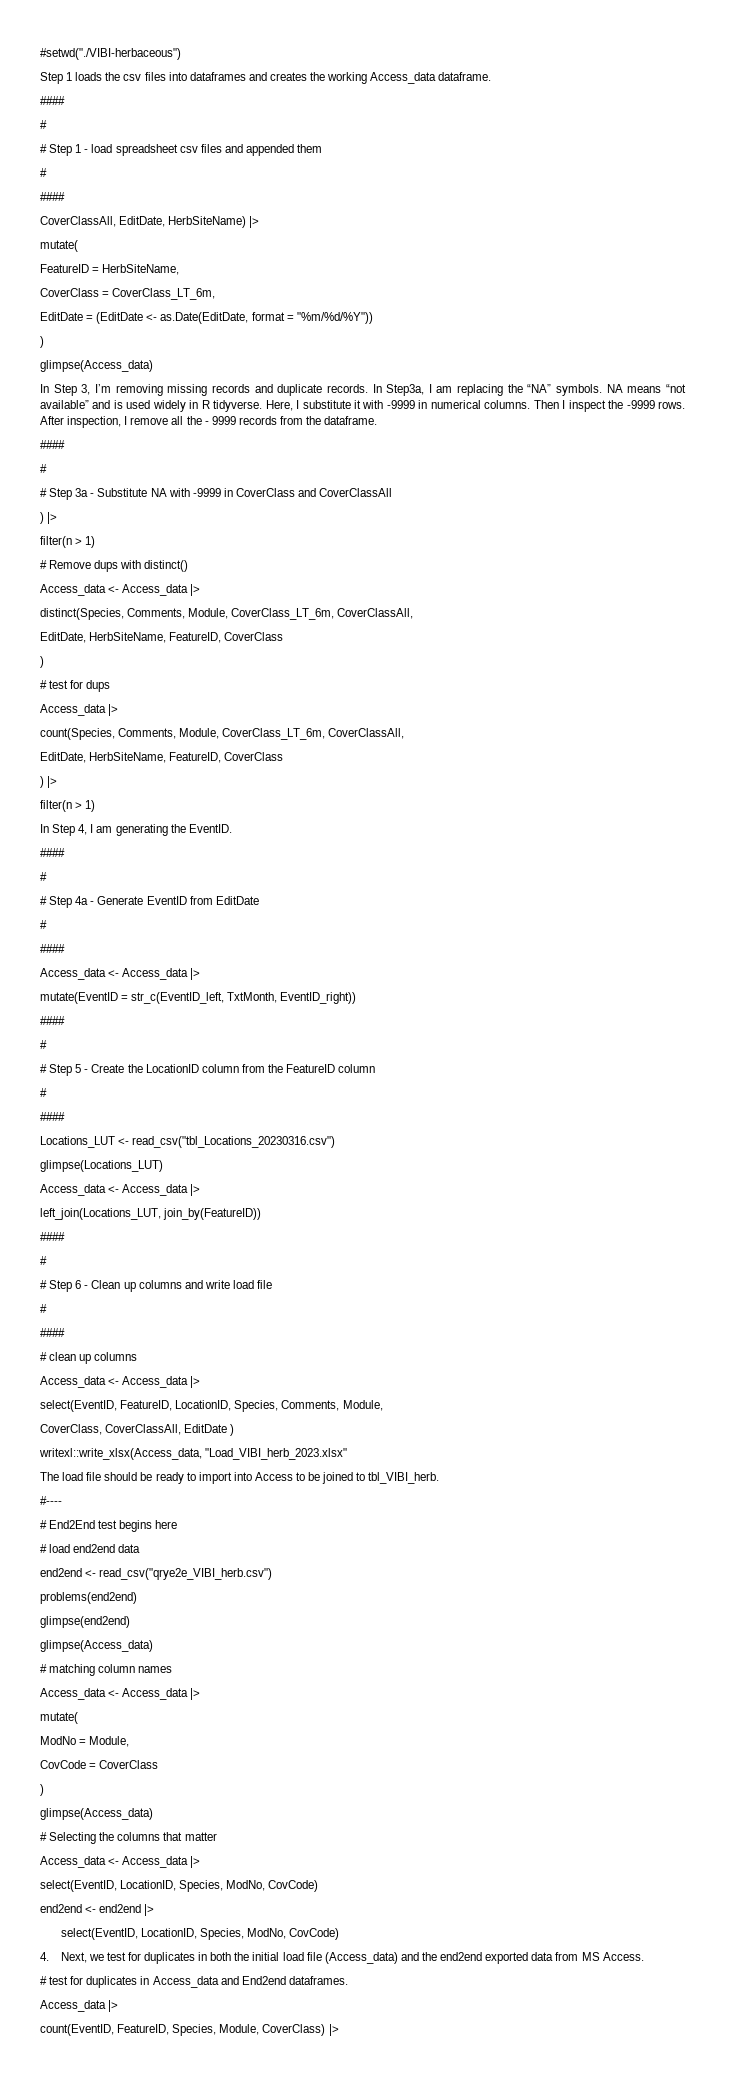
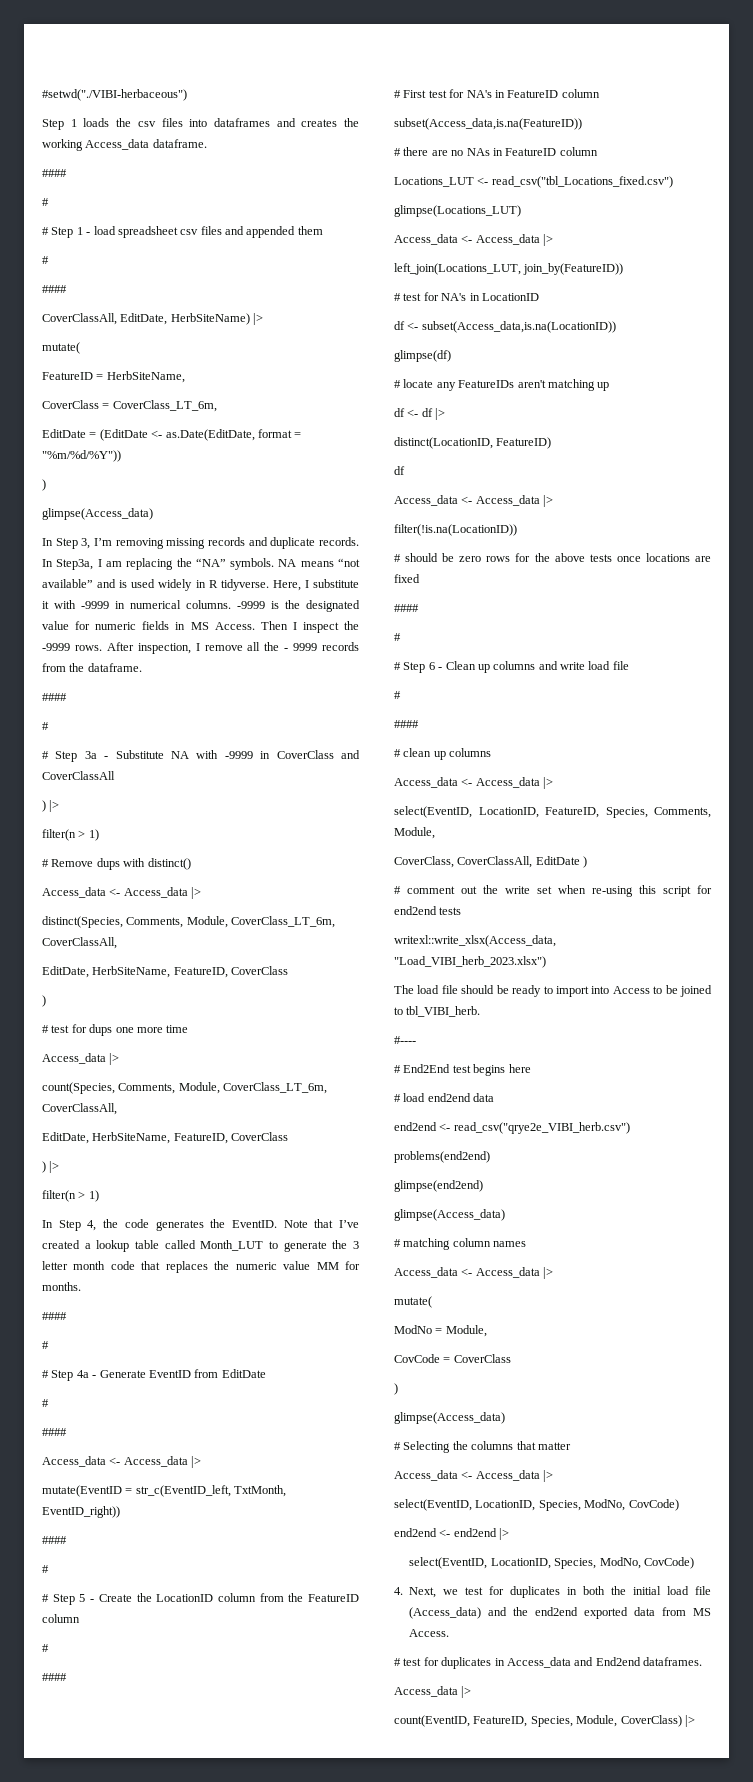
+ -9999 is the designated value for numeric fields in MS Access.
- # test for dups
+ # test for dups one more time
- In Step 4, I am generating the EventID.
+ In Step 4, the code generates the EventID. Note that I’ve created a lookup table called Month_LUT to generate the 3 letter month code that replaces the numeric value MM for months.
+ # First test for NA's in FeatureID column
+ subset(Access_data,is.na(FeatureID))
+ # there are no NAs in FeatureID column
- Locations_LUT <- read_csv("tbl_Locations_20230316.csv")
+ Locations_LUT <- read_csv("tbl_Locations_fixed.csv")
+ # test for NA's in LocationID
+ df <- subset(Access_data,is.na(LocationID))
+ glimpse(df)
+ # locate any FeatureIDs aren't matching up
+ df <- df |>
+ distinct(LocationID, FeatureID)
+ df
+ Access_data <- Access_data |>
+ filter(!is.na(LocationID))
+ # should be zero rows for the above tests once locations are fixed
- select(EventID, FeatureID, LocationID, Species, Comments, Module,
+ select(EventID, LocationID, FeatureID, Species, Comments, Module,
+ # comment out the write set when re-using this script for end2end tests
- writexl::write_xlsx(Access_data, "Load_VIBI_herb_2023.xlsx"
+ writexl::write_xlsx(Access_data, "Load_VIBI_herb_2023.xlsx")

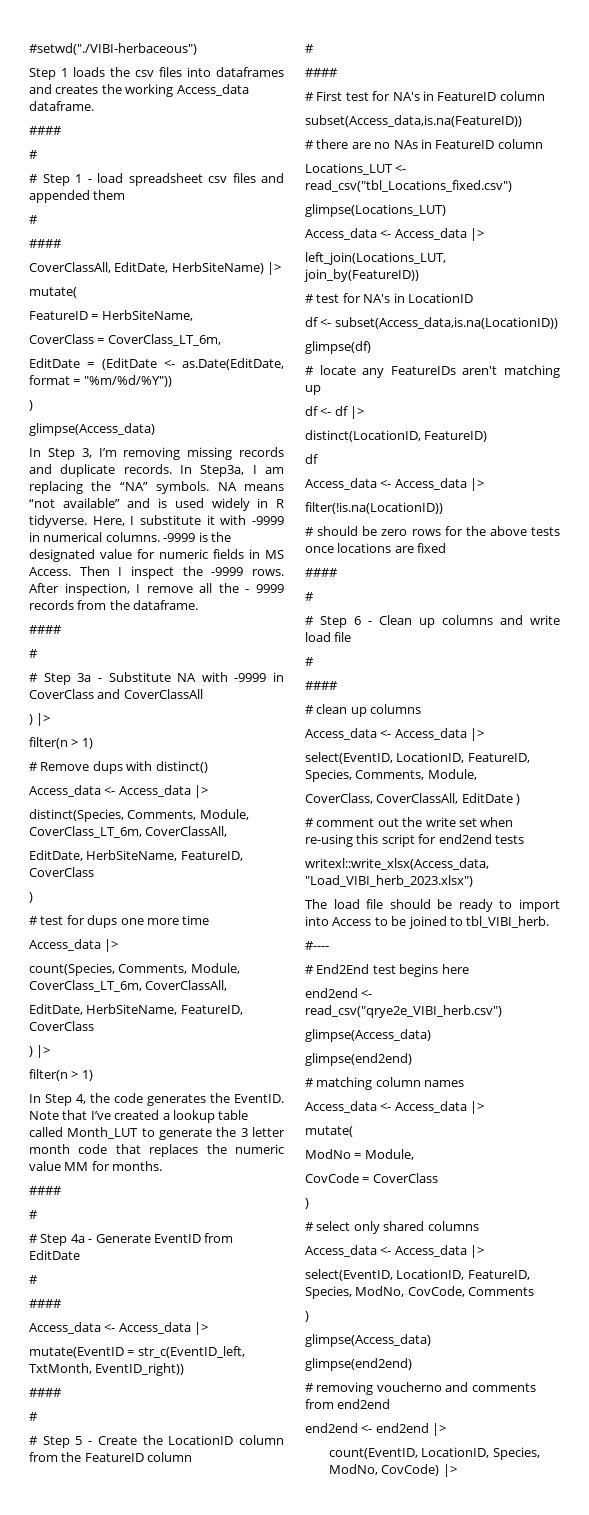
- # load end2end data
  end2end <- read_csv("qrye2e_VIBI_herb.csv")
- problems(end2end)
+ glimpse(Access_data)
  glimpse(end2end)
- glimpse(Access_data)
  CovCode = CoverClass
  )
+ # select only shared columns
+ Access_data <- Access_data |>
+ select(EventID, LocationID, FeatureID, Species, ModNo, CovCode, Comments
+ )
  glimpse(Access_data)
- # Selecting the columns that matter
- Access_data <- Access_data |>
- select(EventID, LocationID, Species, ModNo, CovCode)
+ glimpse(end2end)
+ # removing voucherno and comments from end2end
  end2end <- end2end |>
- select(EventID, LocationID, Species, ModNo, CovCode)
- 4. Next, we test for duplicates in both the initial load file (Access_data) and the end2end exported data from MS Access.
- # test for duplicates in Access_data and End2end dataframes.
- Access_data |>
- count(EventID, FeatureID, Species, Module, CoverClass) |>
+ count(EventID, LocationID, Species, ModNo, CovCode) |>

